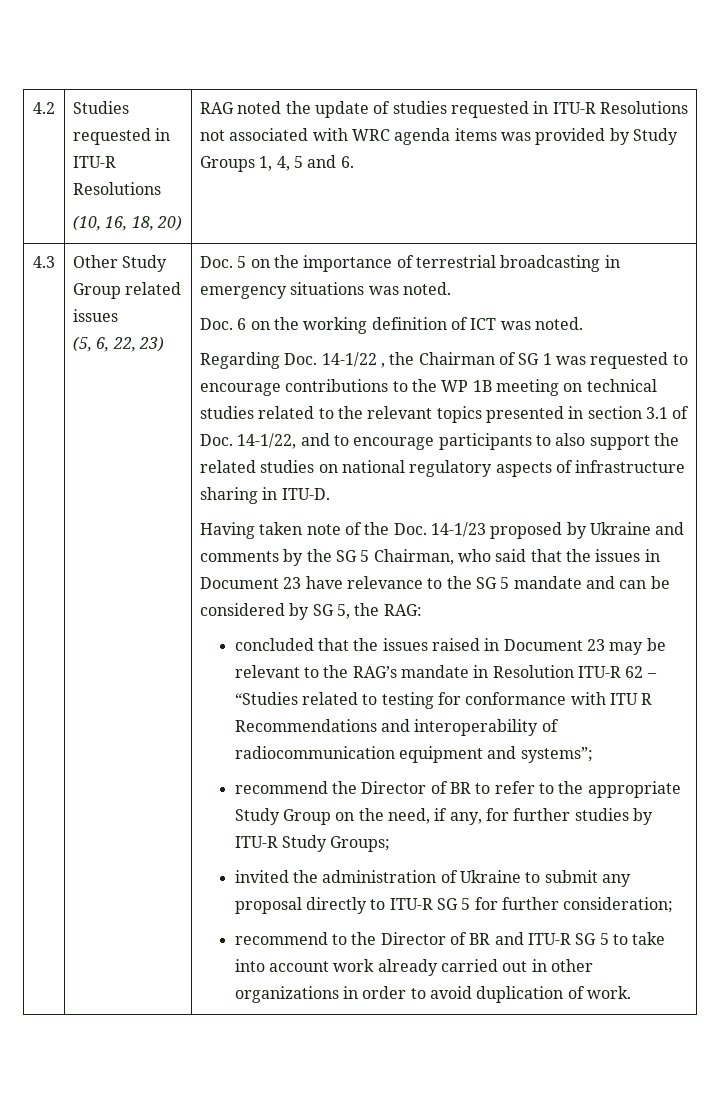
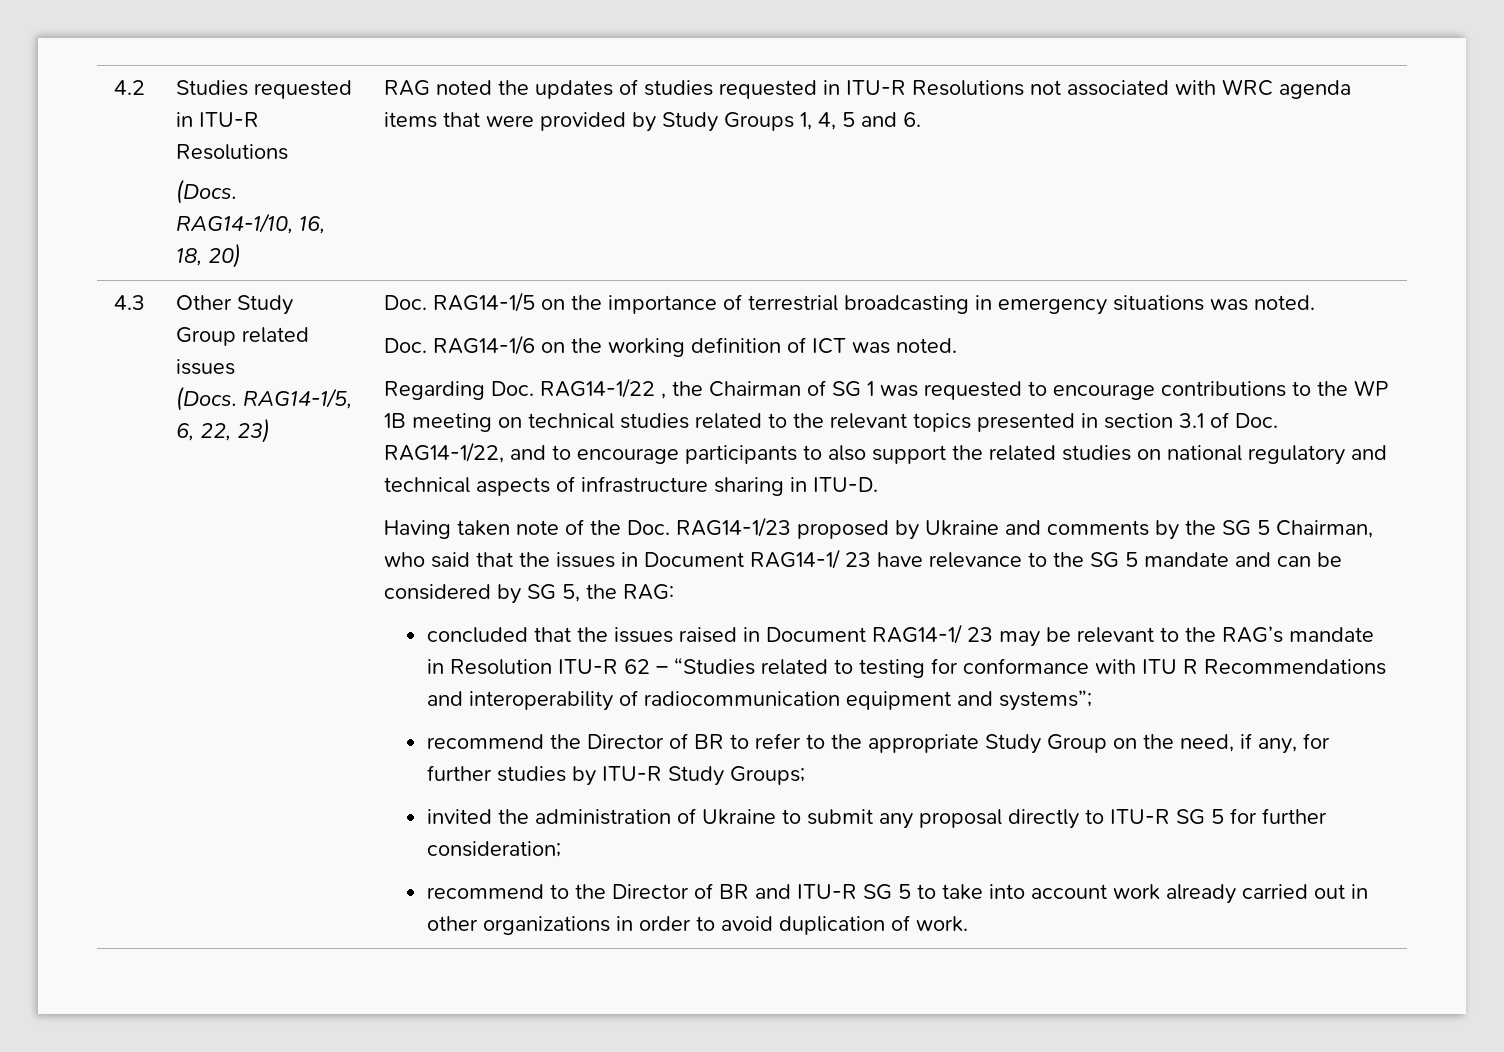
  4.2 | Studies requested in ITU-R Resolutions
- (10, 16, 18, 20) | RAG noted the update of studies requested in ITU-R Resolutions not associated with WRC agenda items was provided by Study Groups 1, 4, 5 and 6.
+ (Docs. RAG14-1/10, 16, 18, 20) | RAG noted the updates of studies requested in ITU-R Resolutions not associated with WRC agenda items that were provided by Study Groups 1, 4, 5 and 6.
- (5, 6, 22, 23)
+ (Docs. RAG14-1/5, 6, 22, 23)
- Doc. 5 on the importance of terrestrial broadcasting in emergency situations was noted.
+ Doc. RAG14-1/5 on the importance of terrestrial broadcasting in emergency situations was noted.
- Doc. 6 on the working definition of ICT was noted.
+ Doc. RAG14-1/6 on the working definition of ICT was noted.
- Regarding Doc. 14-1/22 , the Chairman of SG 1 was requested to encourage contributions to the WP 1B meeting on technical studies related to the relevant topics presented in section 3.1 of Doc. 14-1/22, and to encourage participants to also support the related studies on national regulatory aspects of infrastructure sharing in ITU-D.
+ Regarding Doc. RAG14-1/22 , the Chairman of SG 1 was requested to encourage contributions to the WP 1B meeting on technical studies related to the relevant topics presented in section 3.1 of Doc. RAG14-1/22, and to encourage participants to also support the related studies on national regulatory and technical aspects of infrastructure sharing in ITU-D.
- Having taken note of the Doc. 14-1/23 proposed by Ukraine and comments by the SG 5 Chairman, who said that the issues in Document 23 have relevance to the SG 5 mandate and can be considered by SG 5, the RAG:
+ Having taken note of the Doc. RAG14-1/23 proposed by Ukraine and comments by the SG 5 Chairman, who said that the issues in Document RAG14-1/ 23 have relevance to the SG 5 mandate and can be considered by SG 5, the RAG:
- concluded that the issues raised in Document 23 may be relevant to the RAG’s mandate in Resolution ITU-R 62 – “Studies related to testing for conformance with ITU R Recommendations and interoperability of radiocommunication equipment and systems”;
+ concluded that the issues raised in Document RAG14-1/ 23 may be relevant to the RAG’s mandate in Resolution ITU-R 62 – “Studies related to testing for conformance with ITU R Recommendations and interoperability of radiocommunication equipment and systems”;

